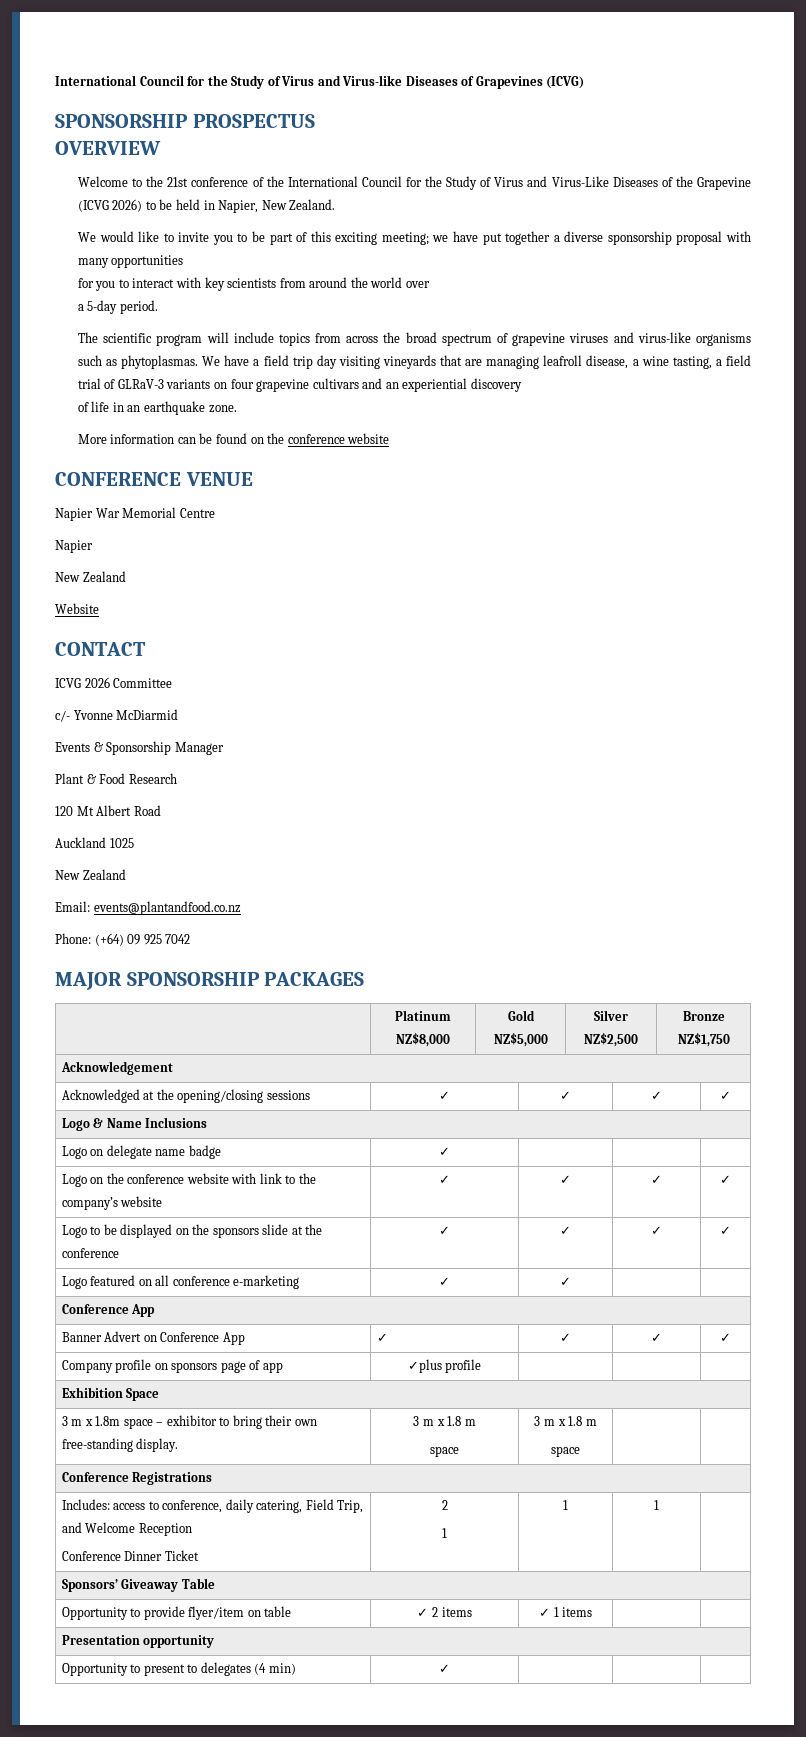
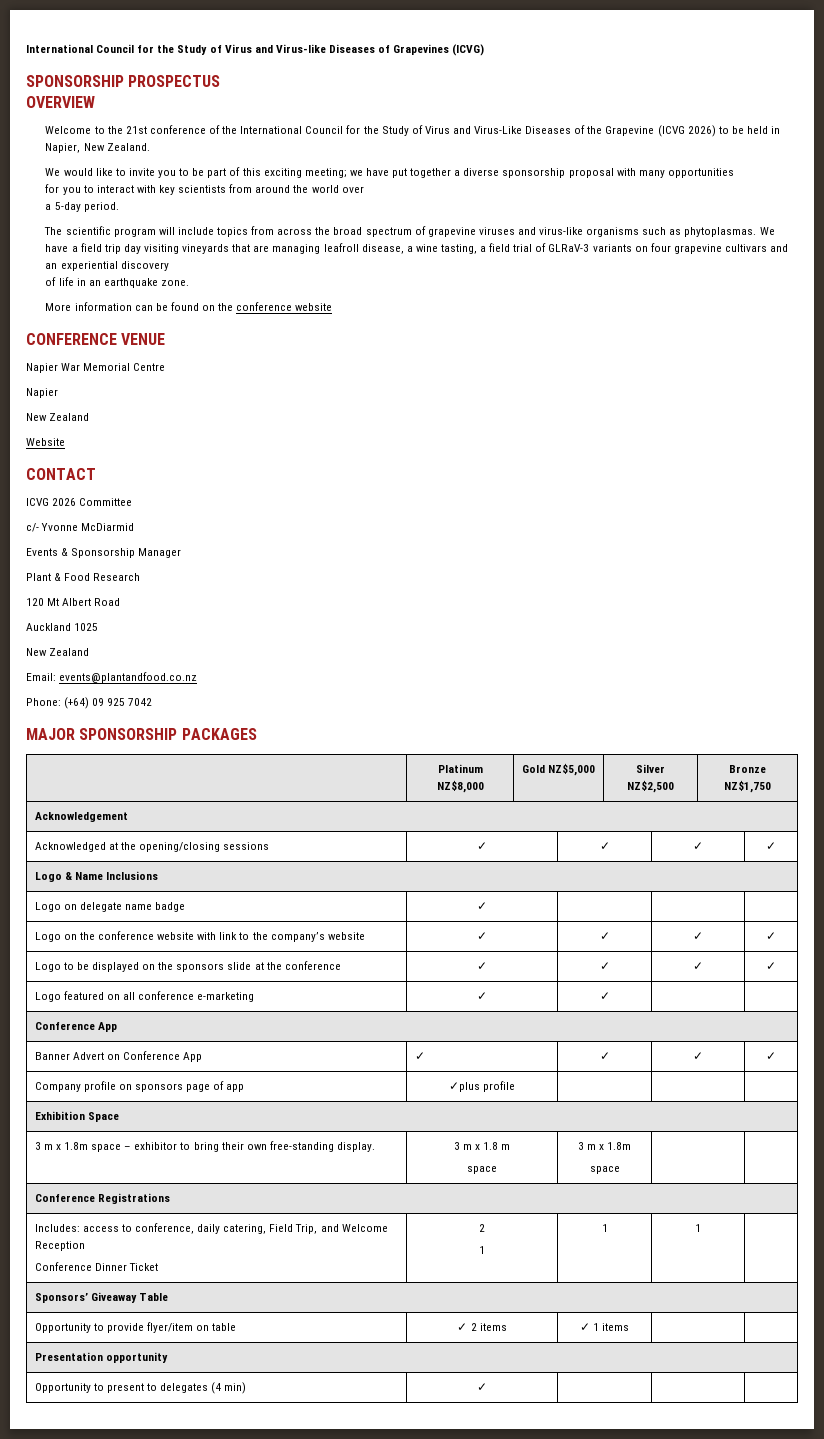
  3 m x 1.8m space – exhibitor to bring their own free-standing display. | 3 m x 1.8 m
- space | 3 m x 1.8 m
+ space | 3 m x 1.8m

